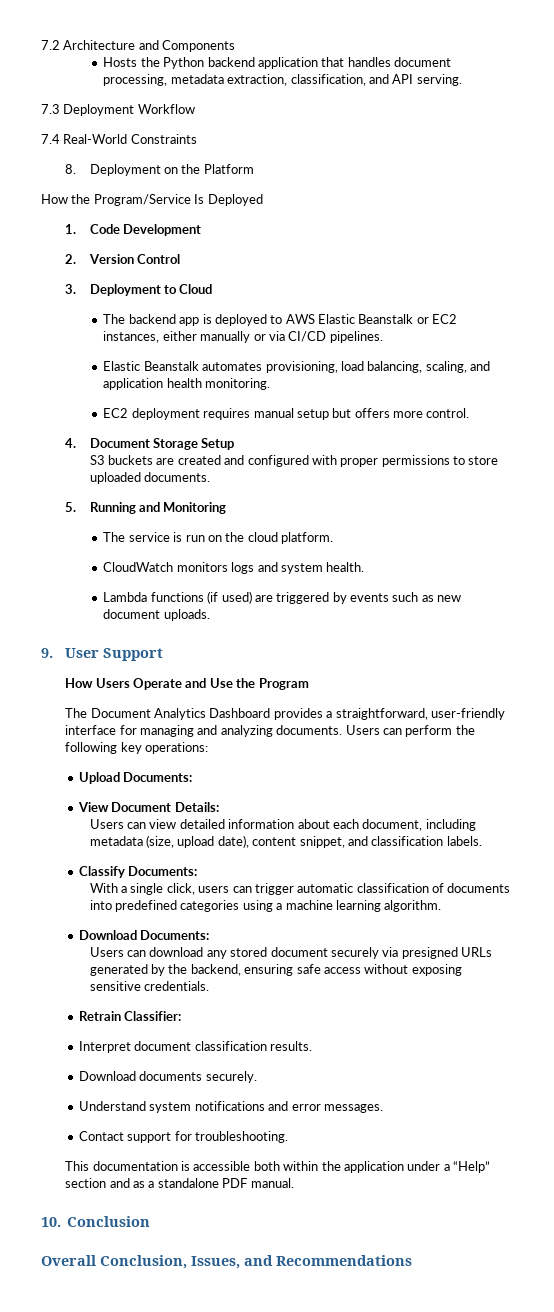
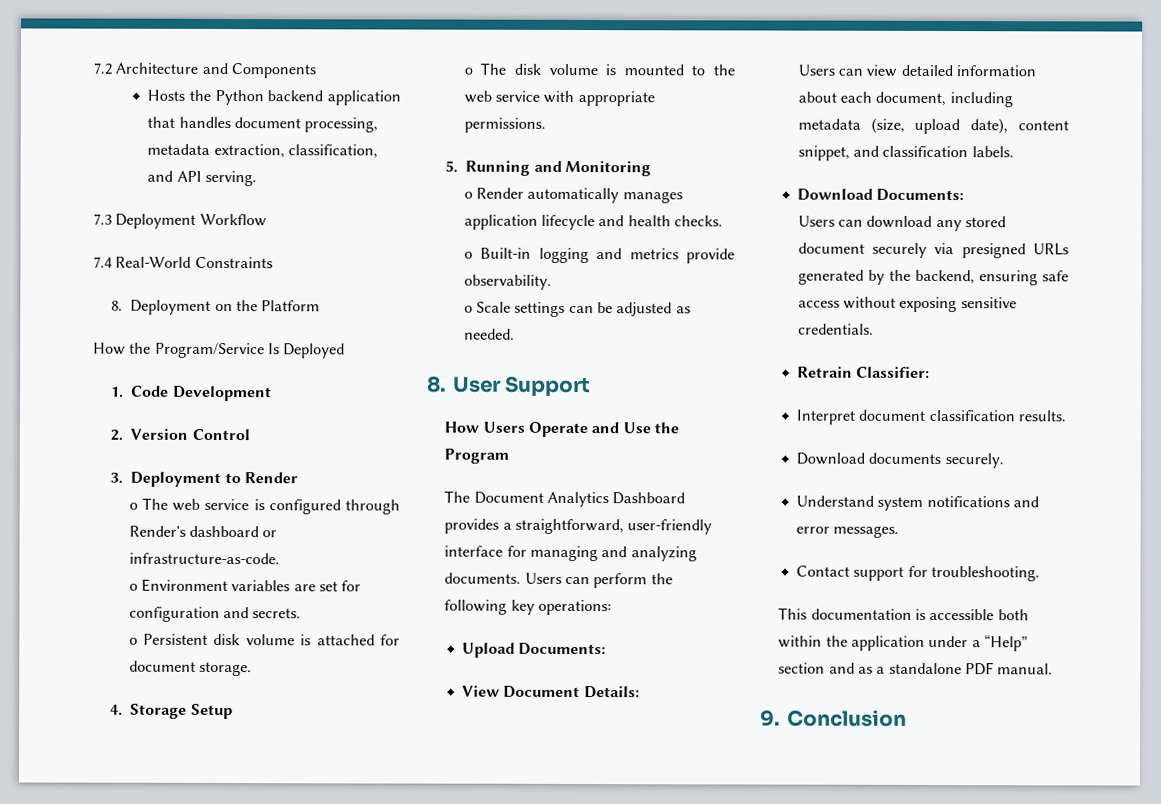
- 3. Deployment to Cloud
- The backend app is deployed to AWS Elastic Beanstalk or EC2 instances, either manually or via CI/CD pipelines.
- Elastic Beanstalk automates provisioning, load balancing, scaling, and application health monitoring.
- EC2 deployment requires manual setup but offers more control.
+ 3. Deployment to Render
+ o The web service is configured through Render's dashboard or infrastructure-as-code.
+ o Environment variables are set for configuration and secrets.
+ o Persistent disk volume is attached for document storage.
- 4. Document Storage Setup
+ 4. Storage Setup
- S3 buckets are created and configured with proper permissions to store uploaded documents.
+ o The disk volume is mounted to the web service with appropriate permissions.
  5. Running and Monitoring
- The service is run on the cloud platform.
- CloudWatch monitors logs and system health.
- Lambda functions (if used) are triggered by events such as new document uploads.
- 9. User Support
+ o Render automatically manages application lifecycle and health checks.
+ o Built-in logging and metrics provide observability.
+ o Scale settings can be adjusted as needed.
+ 8. User Support
- Classify Documents:
- With a single click, users can trigger automatic classification of documents into predefined categories using a machine learning algorithm.
- 10. Conclusion
+ 9. Conclusion
- Overall Conclusion, Issues, and Recommendations

